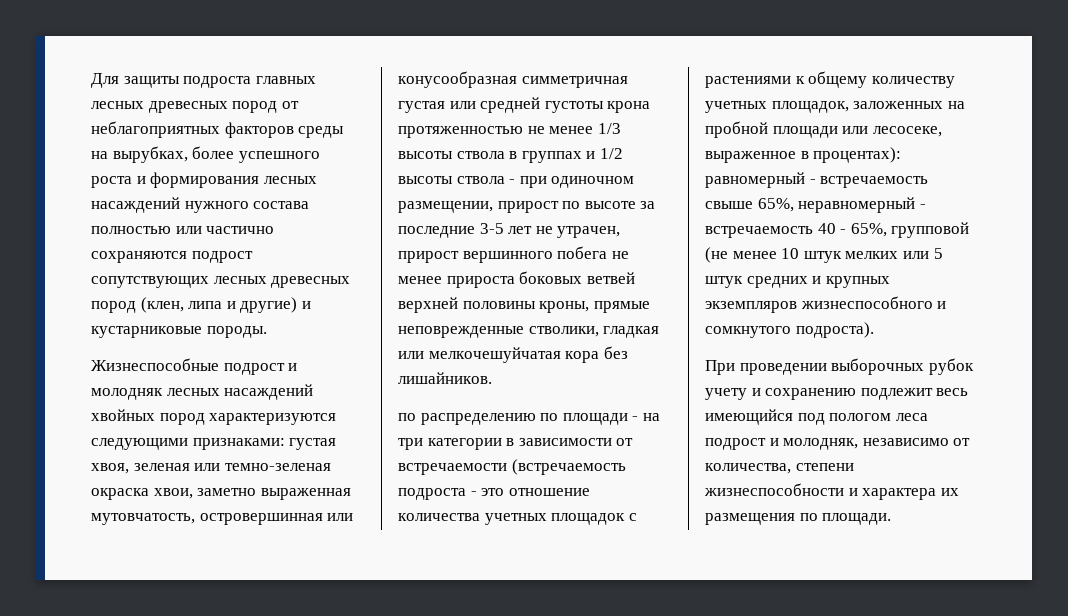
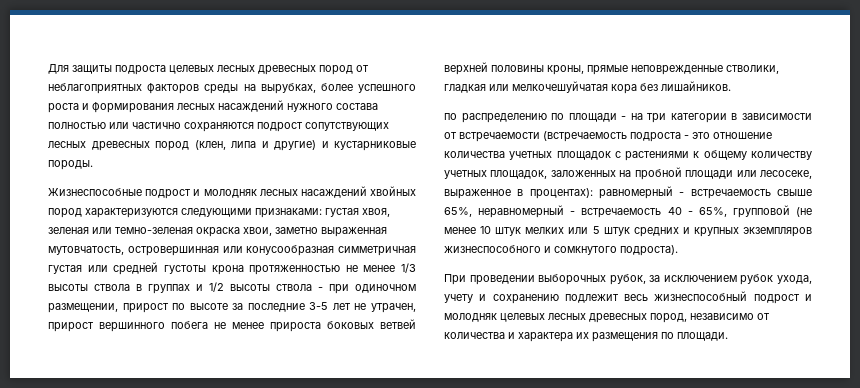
- Для защиты подроста главных лесных древесных пород от неблагоприятных факторов среды на вырубках, более успешного роста и формирования лесных насаждений нужного состава полностью или частично сохраняются подрост сопутствующих лесных древесных пород (клен, липа и другие) и кустарниковые породы.
+ Для защиты подроста целевых лесных древесных пород от неблагоприятных факторов среды на вырубках, более успешного роста и формирования лесных насаждений нужного состава полностью или частично сохраняются подрост сопутствующих лесных древесных пород (клен, липа и другие) и кустарниковые породы.
- При проведении выборочных рубок учету и сохранению подлежит весь имеющийся под пологом леса подрост и молодняк, независимо от количества, степени жизнеспособности и характера их размещения по площади.
+ При проведении выборочных рубок, за исключением рубок ухода, учету и сохранению подлежит весь жизнеспособный подрост и молодняк целевых лесных древесных пород, независимо от количества и характера их размещения по площади.

